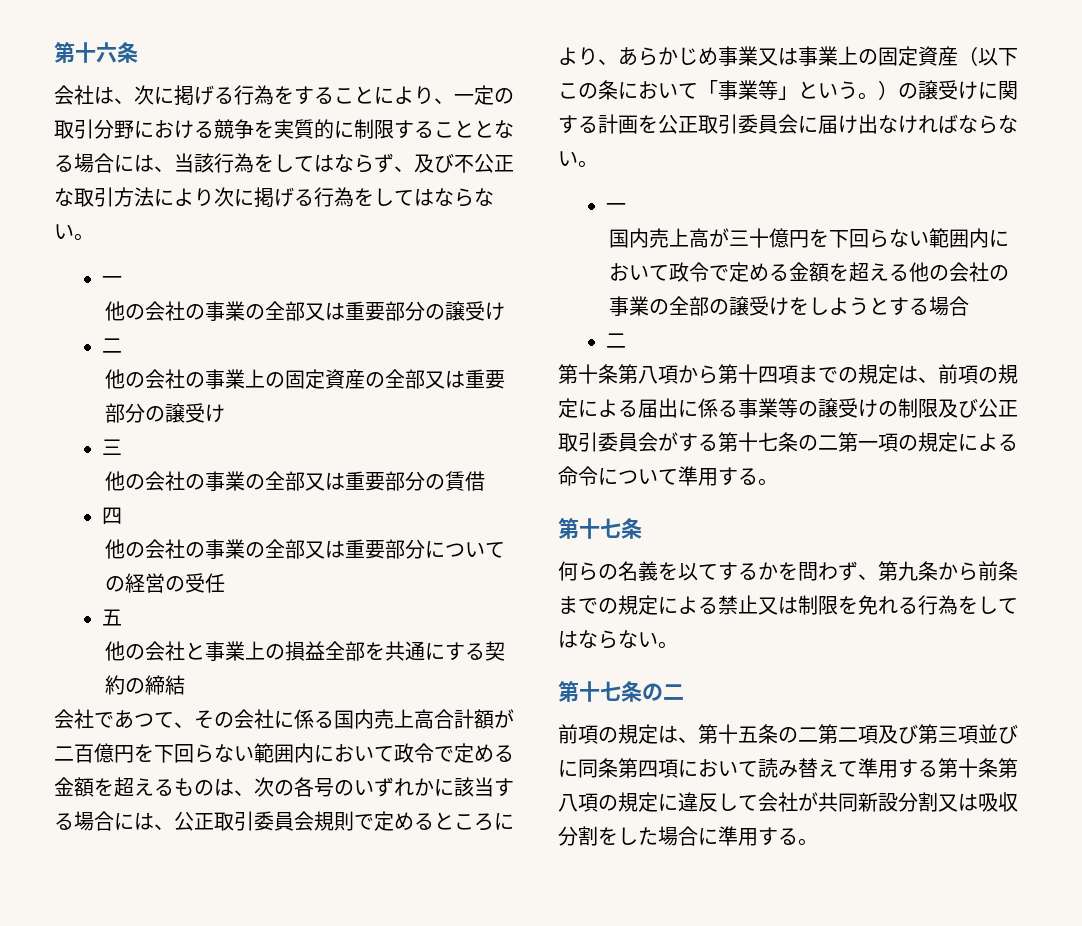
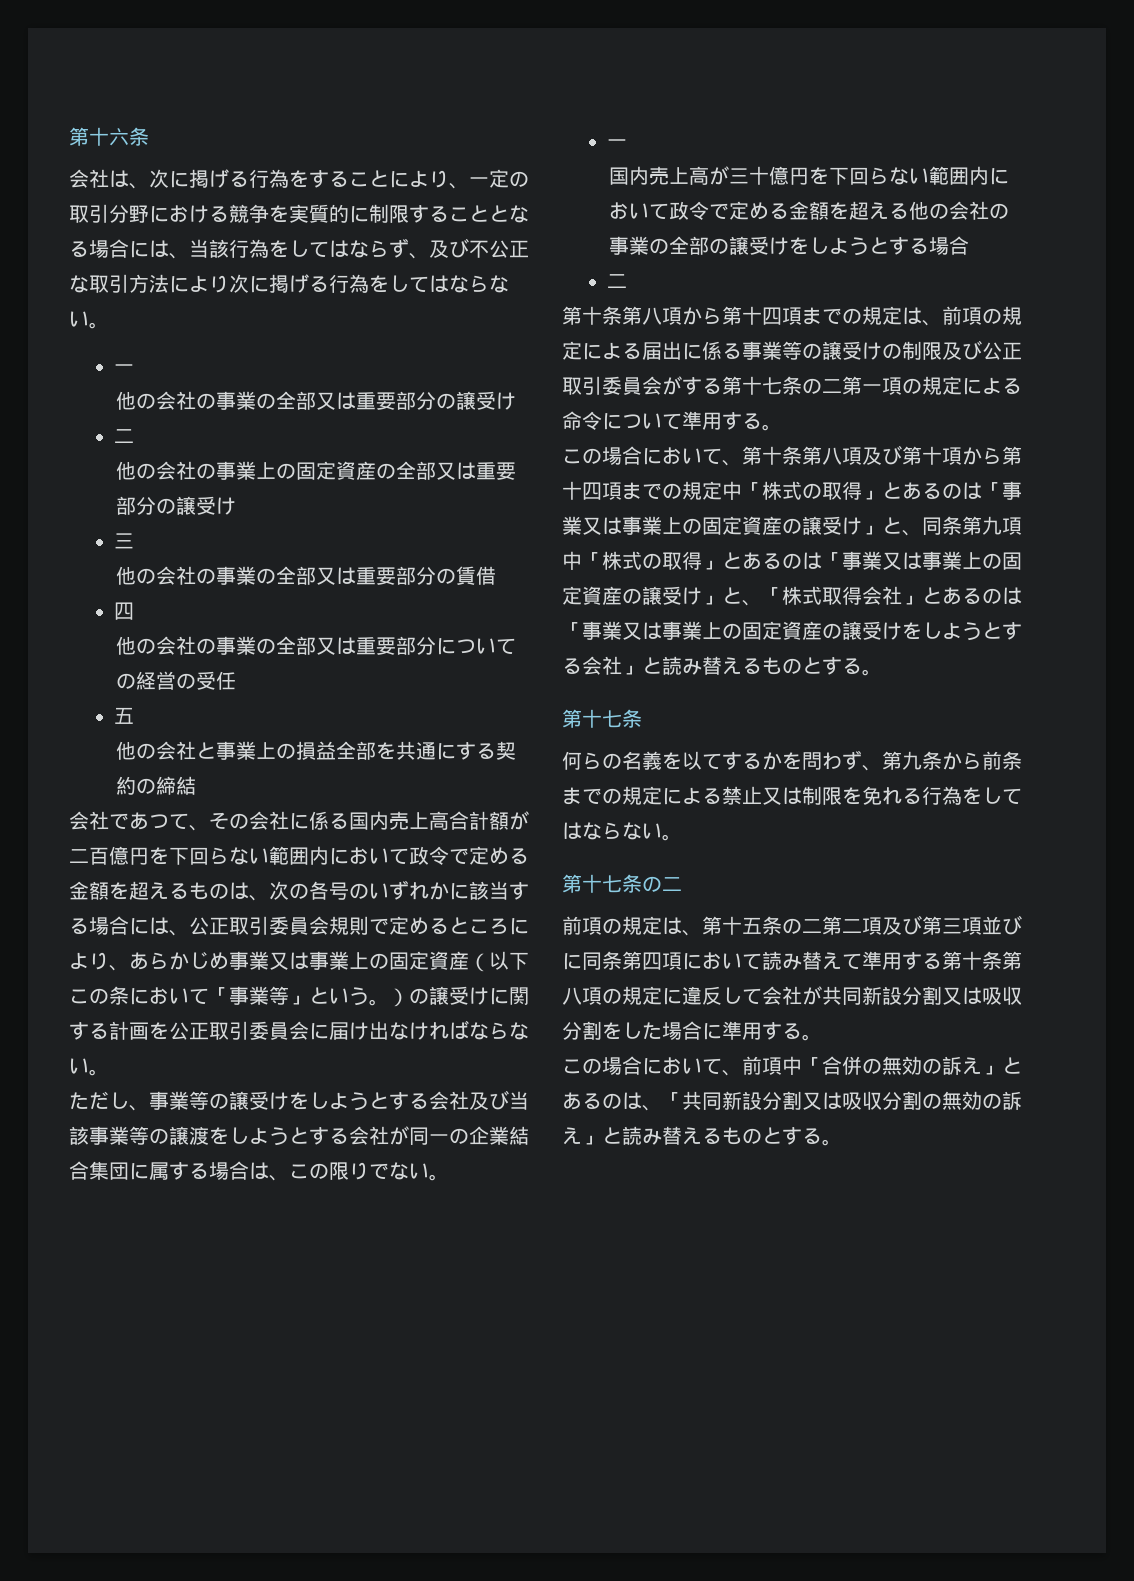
+ ただし、事業等の譲受けをしようとする会社及び当該事業等の譲渡をしようとする会社が同一の企業結合集団に属する場合は、この限りでない。
+ この場合において、第十条第八項及び第十項から第十四項までの規定中「株式の取得」とあるのは「事業又は事業上の固定資産の譲受け」と、同条第九項中「株式の取得」とあるのは「事業又は事業上の固定資産の譲受け」と、「株式取得会社」とあるのは「事業又は事業上の固定資産の譲受けをしようとする会社」と読み替えるものとする。
+ この場合において、前項中「合併の無効の訴え」とあるのは、「共同新設分割又は吸収分割の無効の訴え」と読み替えるものとする。

